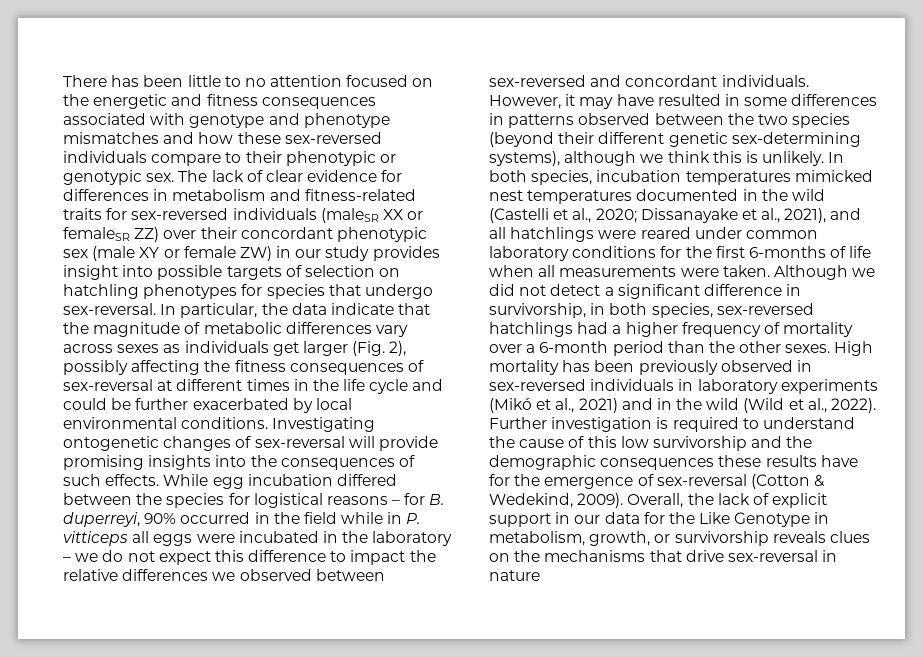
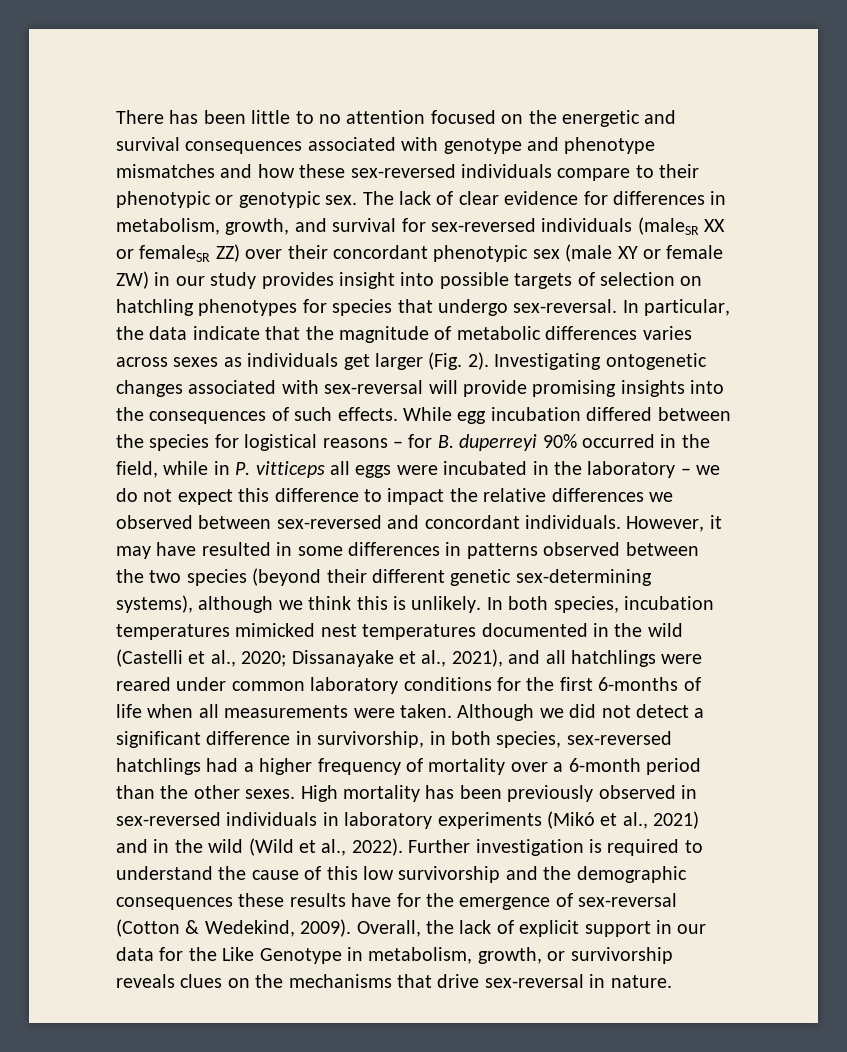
- There has been little to no attention focused on the energetic and fitness consequences associated with genotype and phenotype mismatches and how these sex-reversed individuals compare to their phenotypic or genotypic sex.
+ There has been little to no attention focused on the energetic and survival consequences associated with genotype and phenotype mismatches and how these sex-reversed individuals compare to their phenotypic or genotypic sex.
- The lack of clear evidence for differences in metabolism and fitness-related traits for sex-reversed individuals (maleSR XX or femaleSR ZZ) over their concordant phenotypic sex (male XY or female ZW) in our study provides insight into possible targets of selection on hatchling phenotypes for species that undergo sex-reversal.
+ The lack of clear evidence for differences in metabolism, growth, and survival for sex-reversed individuals (maleSR XX or femaleSR ZZ) over their concordant phenotypic sex (male XY or female ZW) in our study provides insight into possible targets of selection on hatchling phenotypes for species that undergo sex-reversal.
- In particular, the data indicate that the magnitude of metabolic differences vary across sexes as individuals get larger (Fig. 2), possibly affecting the fitness consequences of sex-reversal at different times in the life cycle and could be further exacerbated by local environmental conditions.
+ In particular, the data indicate that the magnitude of metabolic differences varies across sexes as individuals get larger (Fig. 2).
- Investigating ontogenetic changes of sex-reversal will provide promising insights into the consequences of such effects.
+ Investigating ontogenetic changes associated with sex-reversal will provide promising insights into the consequences of such effects.
- While egg incubation differed between the species for logistical reasons – for B. duperreyi, 90% occurred in the field while in P. vitticeps all eggs were incubated in the laboratory – we do not expect this difference to impact the relative differences we observed between sex-reversed and concordant individuals.
+ While egg incubation differed between the species for logistical reasons – for B. duperreyi 90% occurred in the field, while in P. vitticeps all eggs were incubated in the laboratory – we do not expect this difference to impact the relative differences we observed between sex-reversed and concordant individuals.
- Overall, the lack of explicit support in our data for the Like Genotype in metabolism, growth, or survivorship reveals clues on the mechanisms that drive sex-reversal in nature
+ Overall, the lack of explicit support in our data for the Like Genotype in metabolism, growth, or survivorship reveals clues on the mechanisms that drive sex-reversal in nature.

